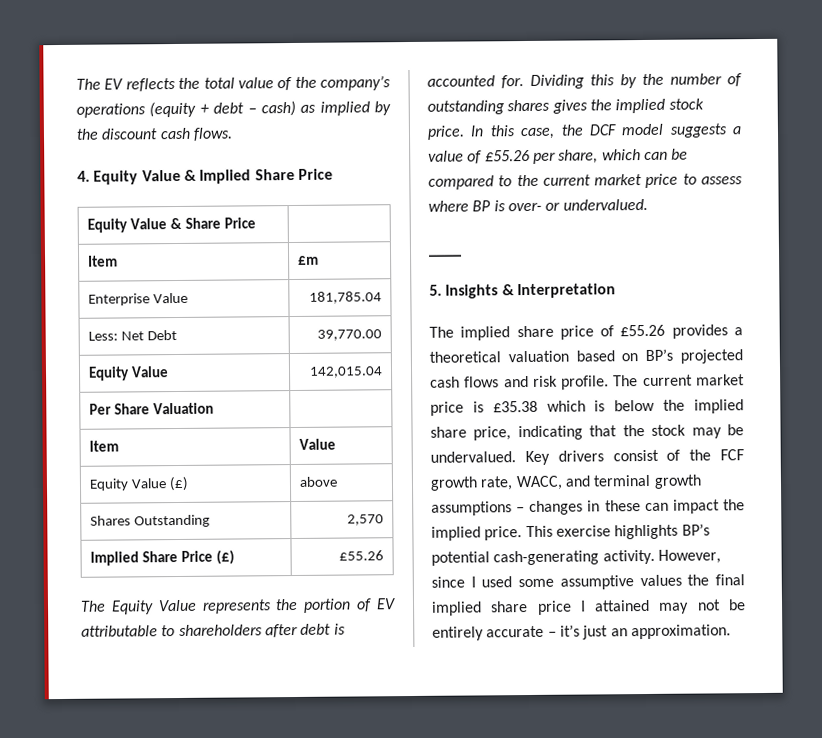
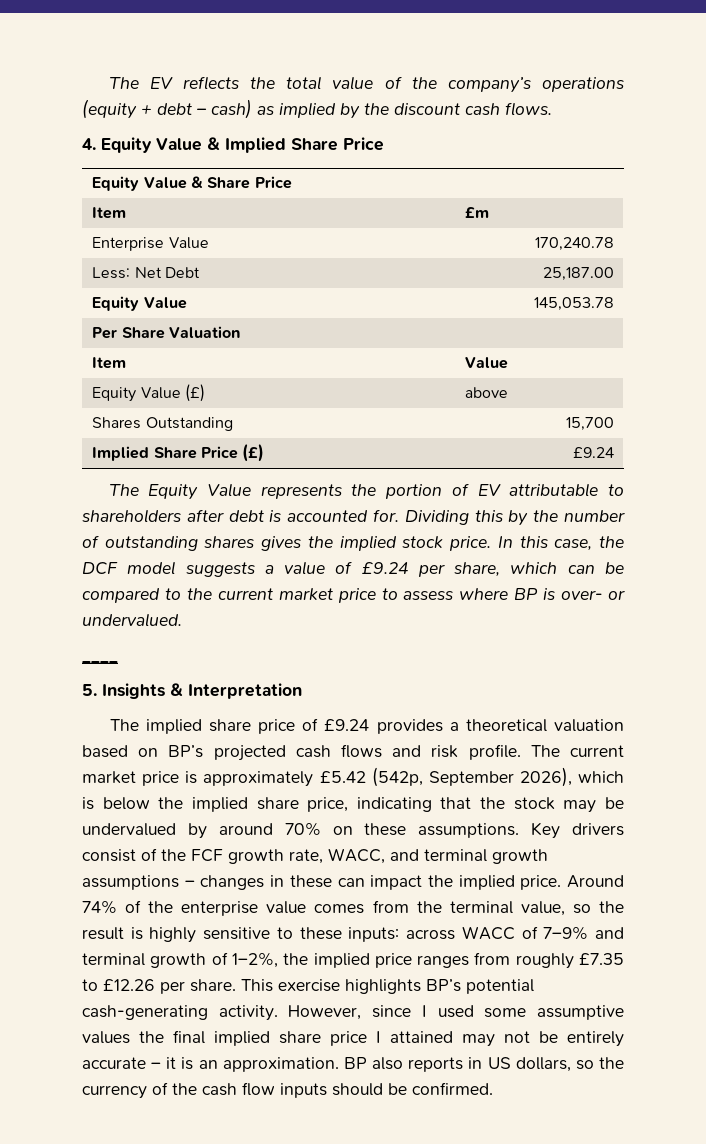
- Enterprise Value | 181,785.04
+ Enterprise Value | 170,240.78
- Less: Net Debt | 39,770.00
+ Less: Net Debt | 25,187.00
- Equity Value | 142,015.04
+ Equity Value | 145,053.78
- Shares Outstanding | 2,570
+ Shares Outstanding | 15,700
- Implied Share Price (£) | £55.26
+ Implied Share Price (£) | £9.24
- In this case, the DCF model suggests a value of £55.26 per share, which can be compared to the current market price to assess where BP is over- or undervalued.
+ In this case, the DCF model suggests a value of £9.24 per share, which can be compared to the current market price to assess where BP is over- or undervalued.
- The implied share price of £55.26 provides a theoretical valuation based on BP’s projected cash flows and risk profile.
+ The implied share price of £9.24 provides a theoretical valuation based on BP’s projected cash flows and risk profile.
- The current market price is £35.38 which is below the implied share price, indicating that the stock may be undervalued.
+ The current market price is approximately £5.42 (542p, September 2026), which is below the implied share price, indicating that the stock may be undervalued by around 70% on these assumptions.
+ Around 74% of the enterprise value comes from the terminal value, so the result is highly sensitive to these inputs: across WACC of 7–9% and terminal growth of 1–2%, the implied price ranges from roughly £7.35 to £12.26 per share.
- However, since I used some assumptive values the final implied share price I attained may not be entirely accurate – it’s just an approximation.
+ However, since I used some assumptive values the final implied share price I attained may not be entirely accurate – it is an approximation. BP also reports in US dollars, so the currency of the cash flow inputs should be confirmed.

